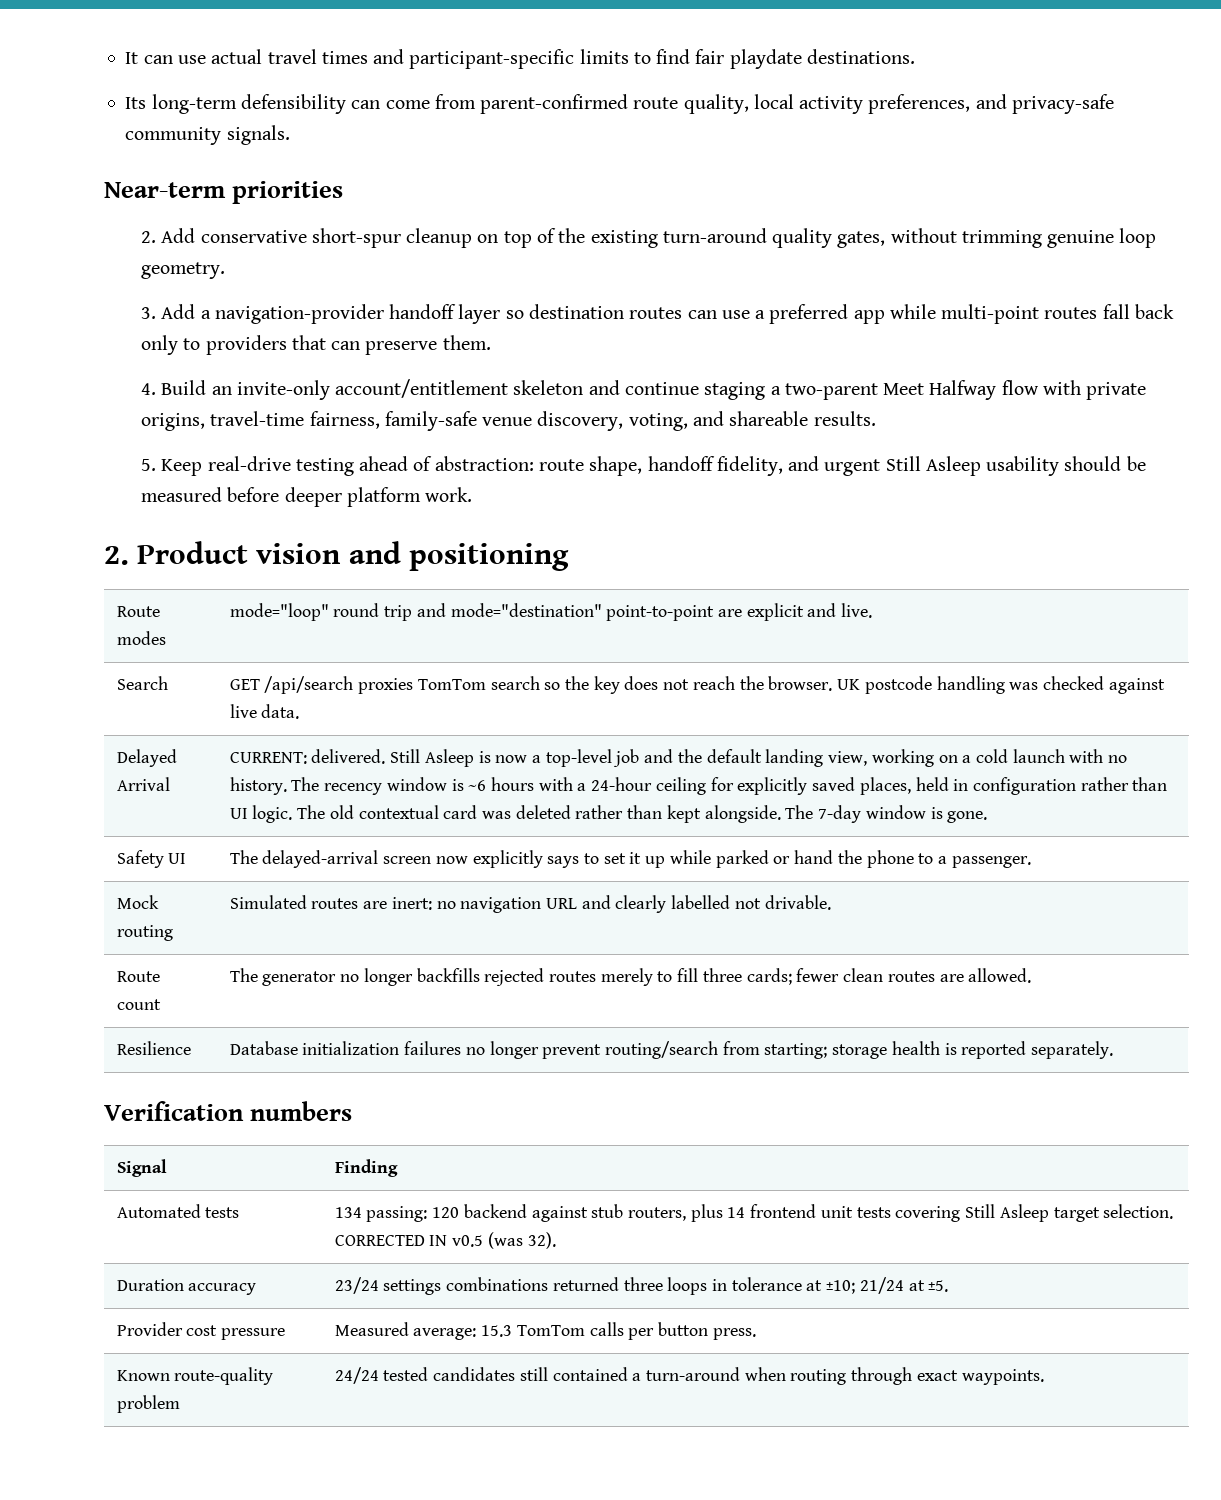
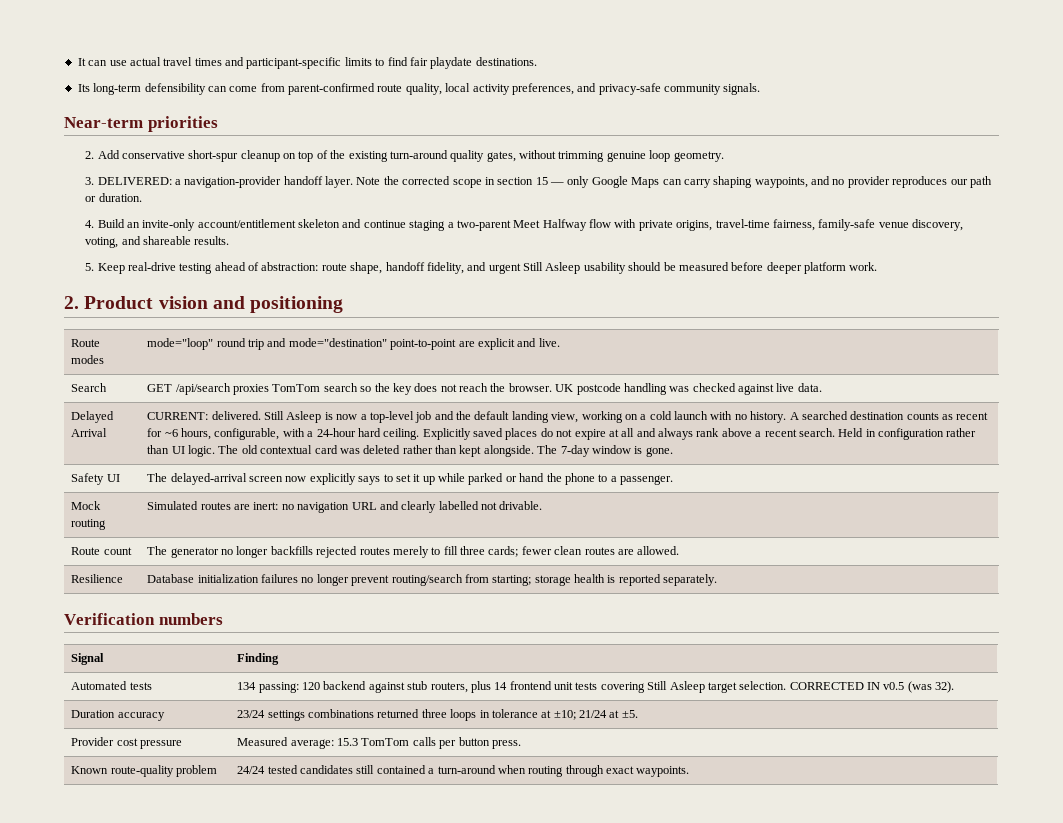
- 3. Add a navigation-provider handoff layer so destination routes can use a preferred app while multi-point routes fall back only to providers that can preserve them.
+ 3. DELIVERED: a navigation-provider handoff layer. Note the corrected scope in section 15 — only Google Maps can carry shaping waypoints, and no provider reproduces our path or duration.
- The recency window is ~6 hours with a 24-hour ceiling for explicitly saved places, held in configuration rather than UI logic.
+ A searched destination counts as recent for ~6 hours, configurable, with a 24-hour hard ceiling. Explicitly saved places do not expire at all and always rank above a recent search. Held in configuration rather than UI logic.

